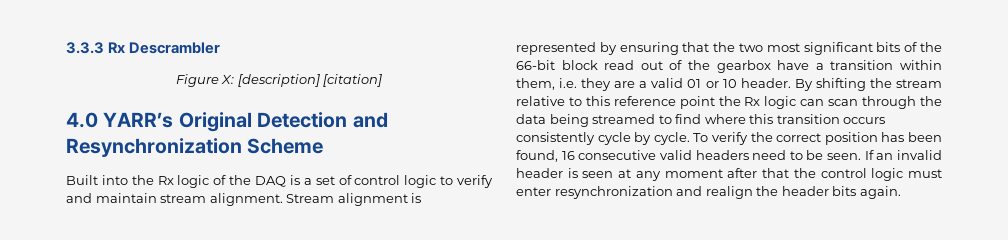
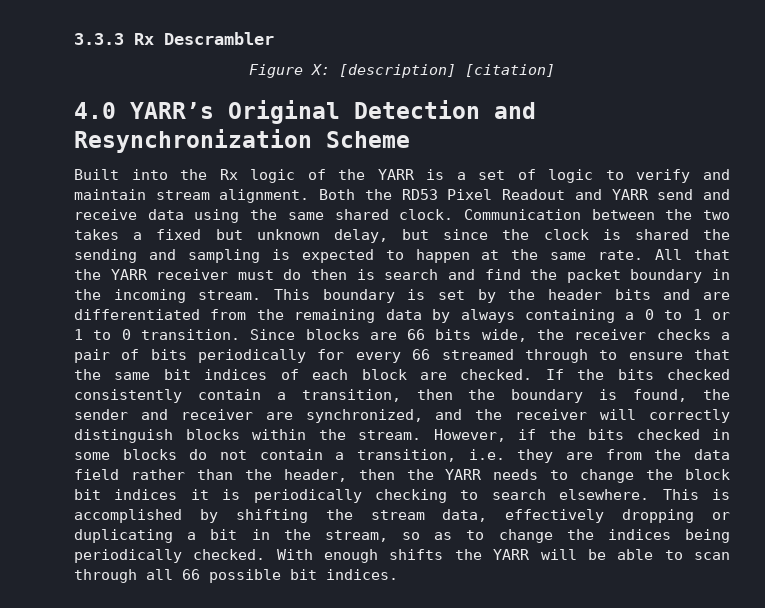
- Built into the Rx logic of the DAQ is a set of control logic to verify and maintain stream alignment.
+ Built into the Rx logic of the YARR is a set of logic to verify and maintain stream alignment.
- Stream alignment is represented by ensuring that the two most significant bits of the 66-bit block read out of the gearbox have a transition within them, i.e. they are a valid 01 or 10 header. By shifting the stream relative to this reference point the Rx logic can scan through the data being streamed to find where this transition occurs consistently cycle by cycle. To verify the correct position has been found, 16 consecutive valid headers need to be seen. If an invalid header is seen at any moment after that the control logic must enter resynchronization and realign the header bits again.
+ Both the RD53 Pixel Readout and YARR send and receive data using the same shared clock. Communication between the two takes a fixed but unknown delay, but since the clock is shared the sending and sampling is expected to happen at the same rate. All that the YARR receiver must do then is search and find the packet boundary in the incoming stream. This boundary is set by the header bits and are differentiated from the remaining data by always containing a 0 to 1 or 1 to 0 transition. Since blocks are 66 bits wide, the receiver checks a pair of bits periodically for every 66 streamed through to ensure that the same bit indices of each block are checked. If the bits checked consistently contain a transition, then the boundary is found, the sender and receiver are synchronized, and the receiver will correctly distinguish blocks within the stream. However, if the bits checked in some blocks do not contain a transition, i.e. they are from the data field rather than the header, then the YARR needs to change the block bit indices it is periodically checking to search elsewhere. This is accomplished by shifting the stream data, effectively dropping or duplicating a bit in the stream, so as to change the indices being periodically checked. With enough shifts the YARR will be able to scan through all 66 possible bit indices.

